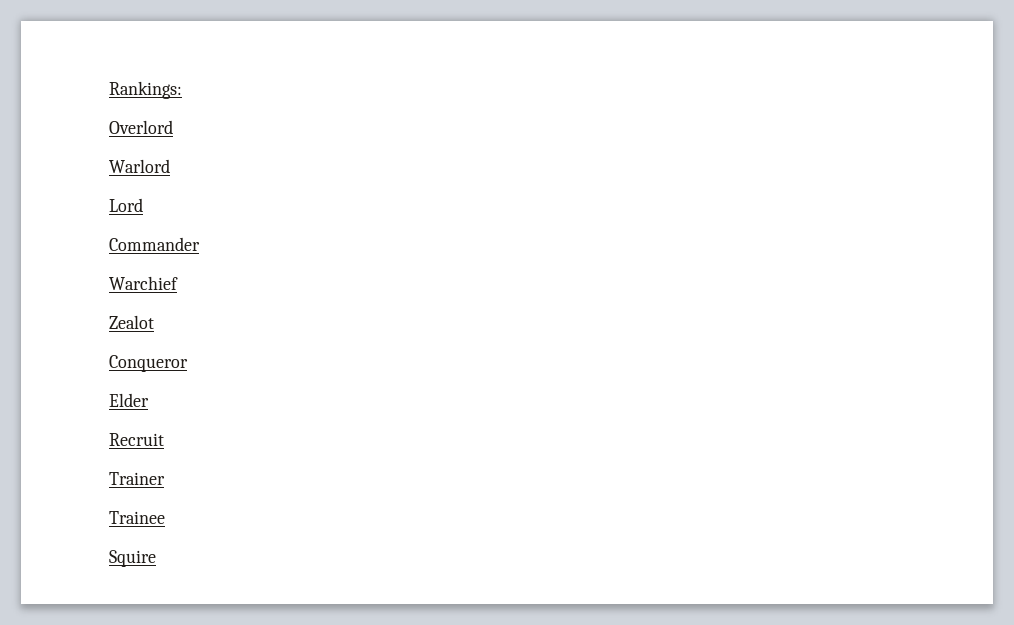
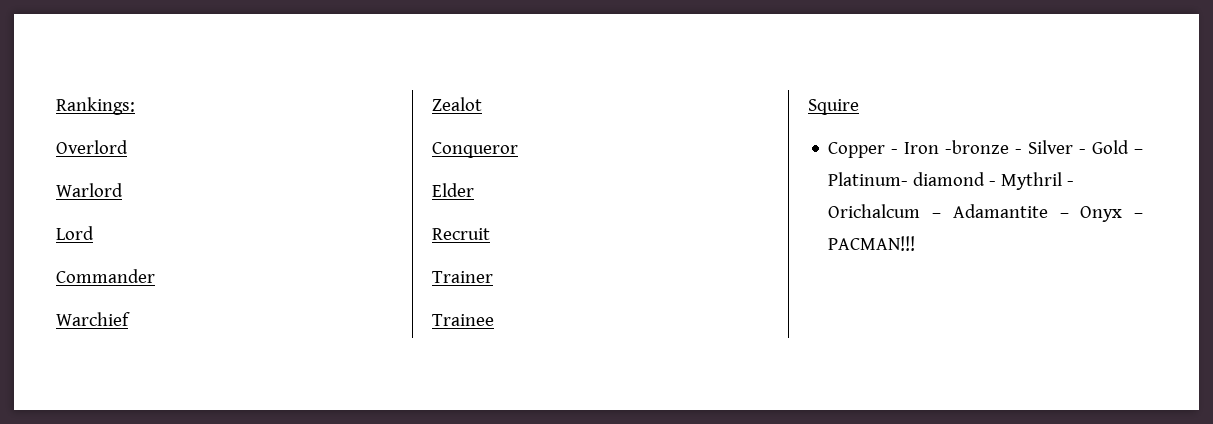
+ Copper - Iron -bronze - Silver - Gold – Platinum- diamond - Mythril - Orichalcum – Adamantite – Onyx – PACMAN!!!

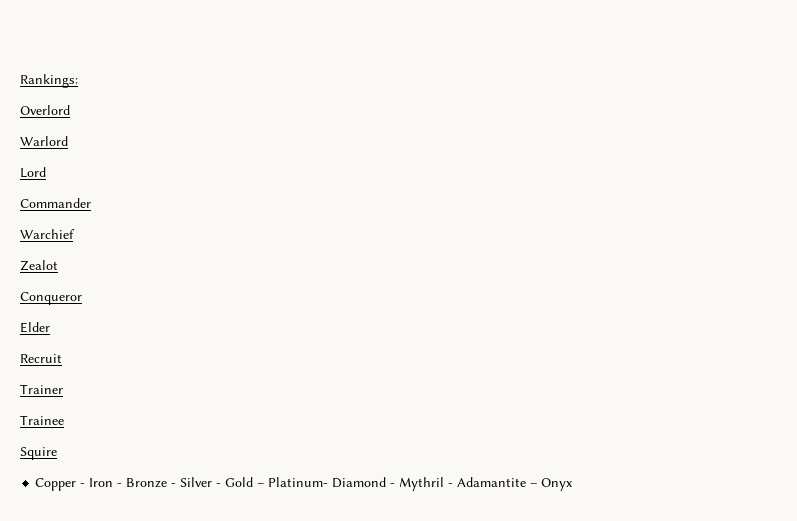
- Copper - Iron -bronze - Silver - Gold – Platinum- diamond - Mythril - Orichalcum – Adamantite – Onyx – PACMAN!!!
+ Copper - Iron - Bronze - Silver - Gold – Platinum- Diamond - Mythril - Adamantite – Onyx

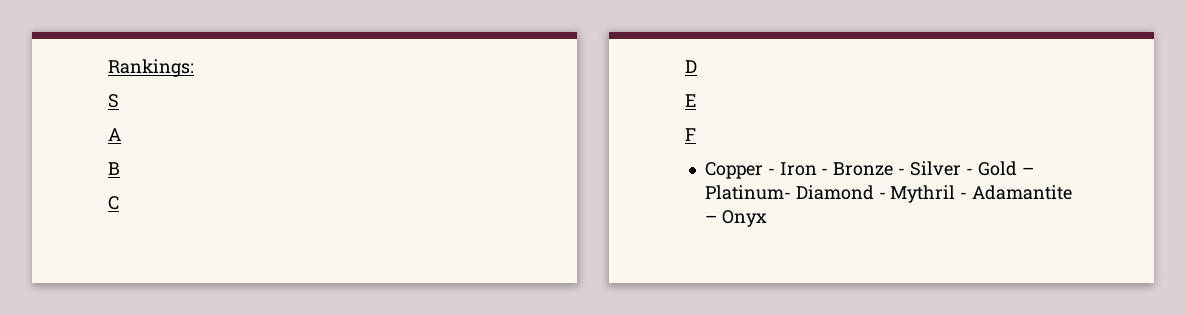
- Overlord
- Warlord
- Lord
- Commander
- Warchief
- Zealot
- Conqueror
- Elder
- Recruit
- Trainer
- Trainee
- Squire
+ S
+ A
+ B
+ C
+ D
+ E
+ F

